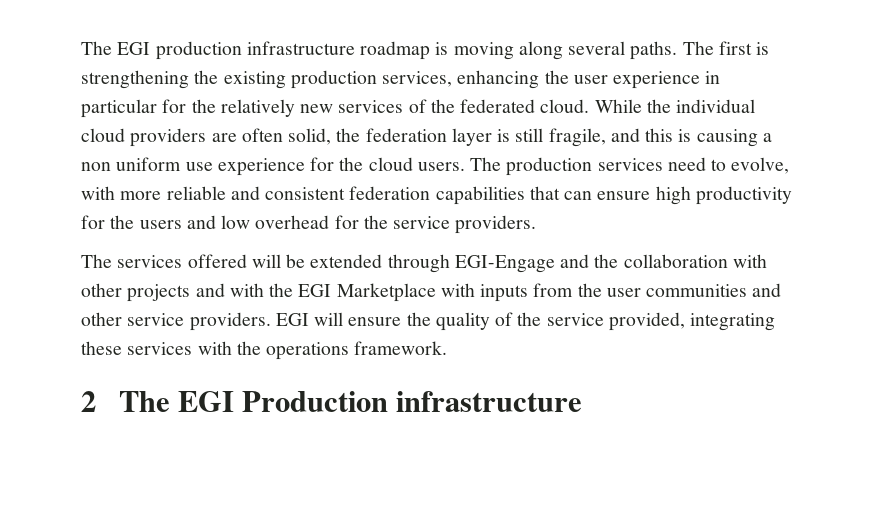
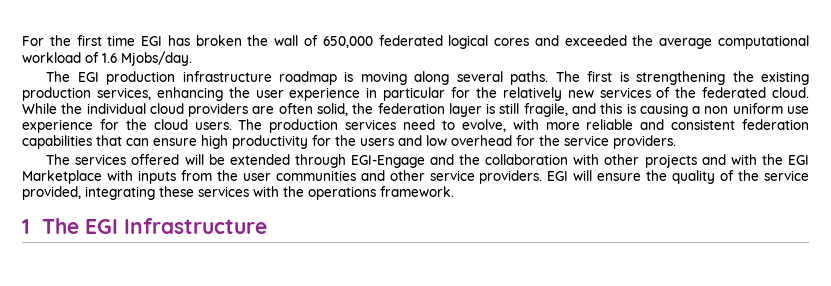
+ For the first time EGI has broken the wall of 650,000 federated logical cores and exceeded the average computational workload of 1.6 Mjobs/day.
- 2 The EGI Production infrastructure
+ 1 The EGI Infrastructure

